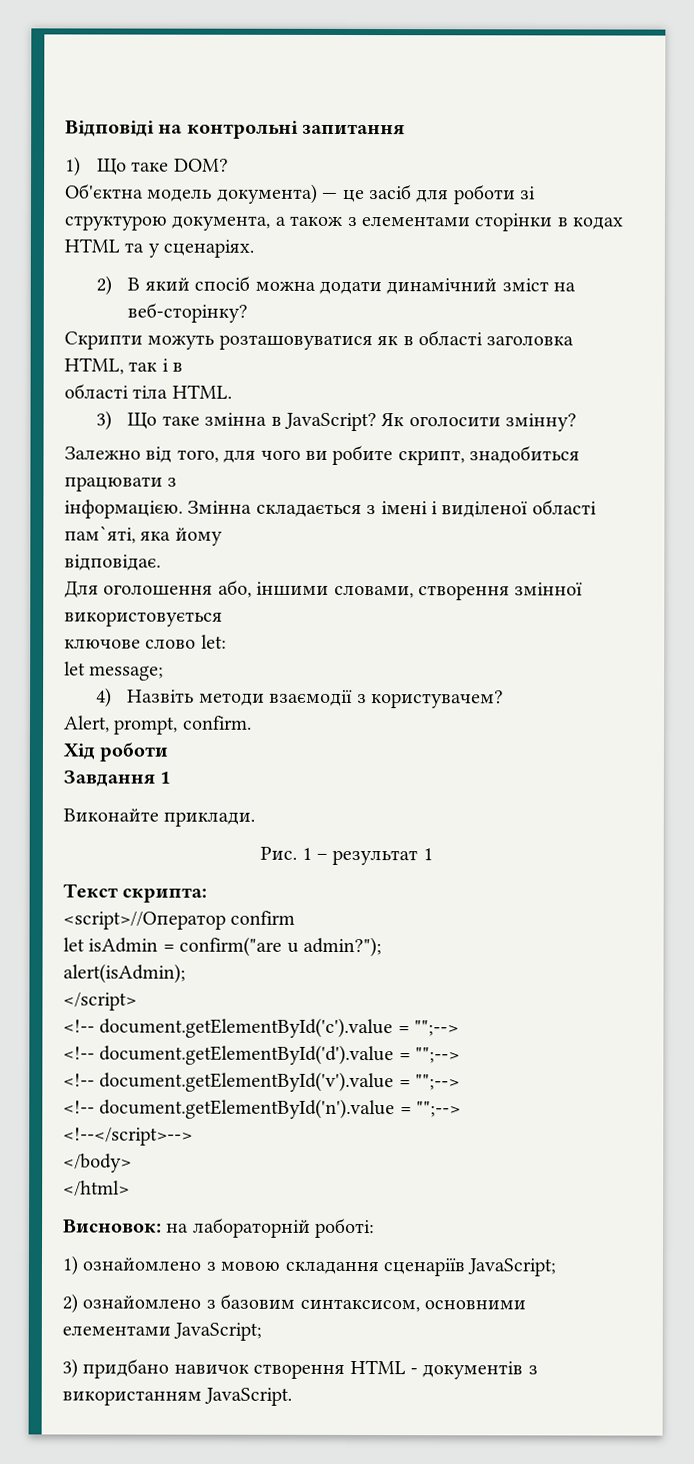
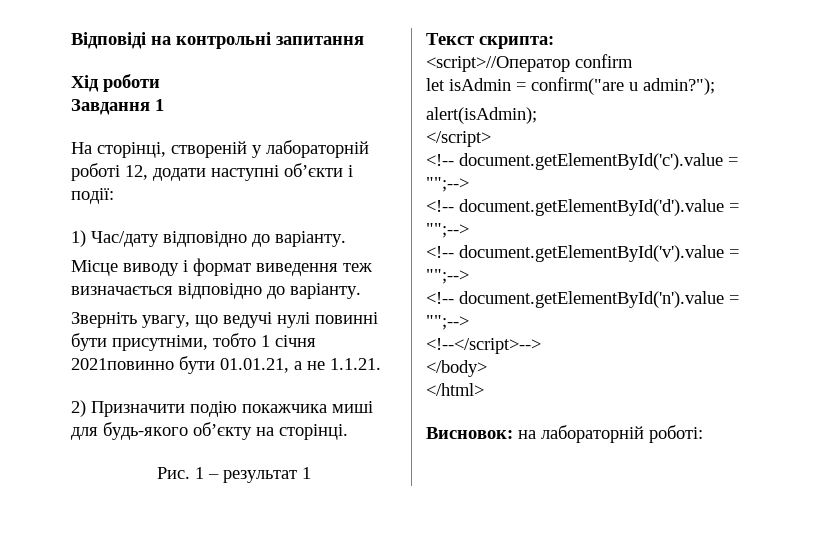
- 1) Що таке DOM?
- Об'єктна модель документа) — це засіб для роботи зі структурою документа, а також з елементами сторінки в кодах HTML та у сценаріях.
- 2) В який спосіб можна додати динамічний зміст на веб-сторінку?
- Скрипти можуть розташовуватися як в області заголовка HTML, так і в
- області тіла HTML.
- 3) Що таке змінна в JavaScript? Як оголосити змінну?
- Залежно від того, для чого ви робите скрипт, знадобиться працювати з
- інформацією. Змінна складається з імені і виділеної області пам`яті, яка йому
- відповідає.
- Для оголошення або, іншими словами, створення змінної використовується
- ключове слово let:
- let message;
- 4) Назвіть методи взаємодії з користувачем?
- Alert, prompt, confirm.
  Хід роботи
  Завдання 1
- Виконайте приклади.
+ На сторінці, створеній у лабораторній роботі 12, додати наступні обʼєкти і події:
+ 1) Час/дату відповідно до варіанту.
+ Місце виводу і формат виведення теж визначається відповідно до варіанту.
+ Зверніть увагу, що ведучі нулі повинні бути присутніми, тобто 1 січня 2021повинно бути 01.01.21, а не 1.1.21.
+ 2) Призначити подію покажчика миші для будь-якого об’єкту на сторінці.
- 1) ознайомлено з мовою складання сценаріїв JavaScript;
- 2) ознайомлено з базовим синтаксисом, основними елементами JavaScript;
- 3) придбано навичок створення HTML - документів з використанням JavaScript.

